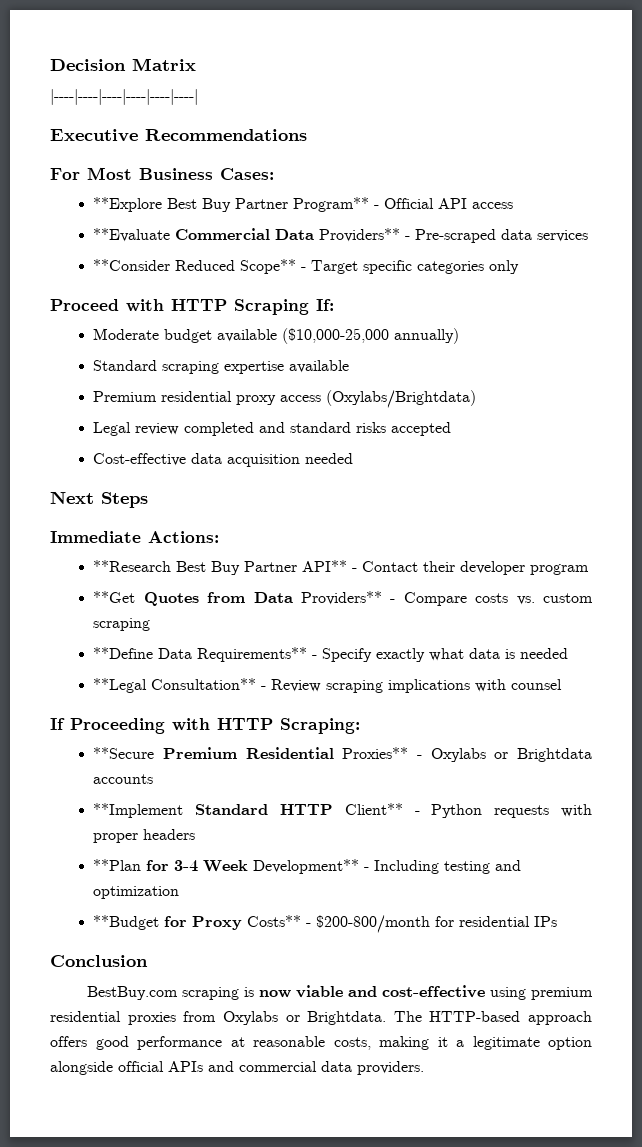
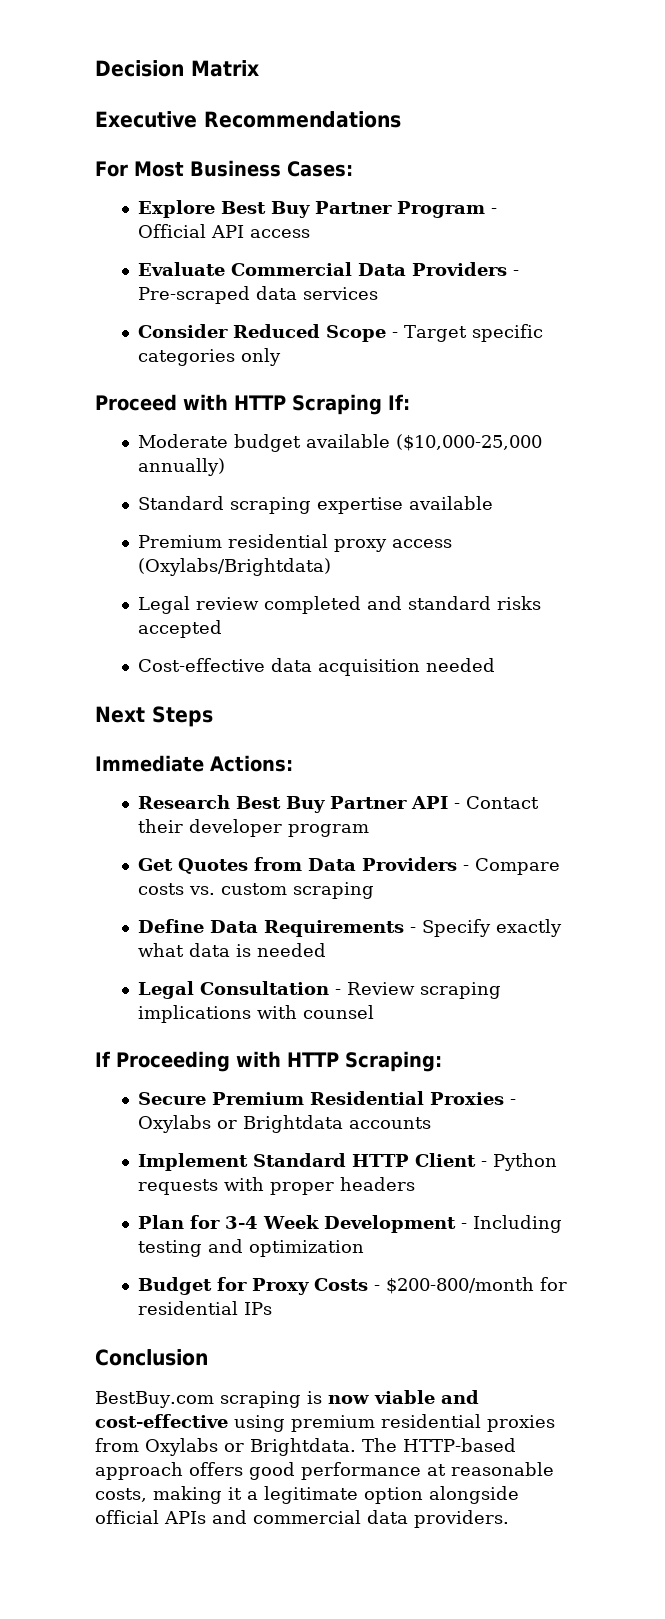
- |----|----|----|----|----|----|
- **Explore Best Buy Partner Program** - Official API access
+ Explore Best Buy Partner Program - Official API access
- **Evaluate Commercial Data Providers** - Pre-scraped data services
+ Evaluate Commercial Data Providers - Pre-scraped data services
- **Consider Reduced Scope** - Target specific categories only
+ Consider Reduced Scope - Target specific categories only
- **Research Best Buy Partner API** - Contact their developer program
+ Research Best Buy Partner API - Contact their developer program
- **Get Quotes from Data Providers** - Compare costs vs. custom scraping
+ Get Quotes from Data Providers - Compare costs vs. custom scraping
- **Define Data Requirements** - Specify exactly what data is needed
+ Define Data Requirements - Specify exactly what data is needed
- **Legal Consultation** - Review scraping implications with counsel
+ Legal Consultation - Review scraping implications with counsel
- **Secure Premium Residential Proxies** - Oxylabs or Brightdata accounts
+ Secure Premium Residential Proxies - Oxylabs or Brightdata accounts
- **Implement Standard HTTP Client** - Python requests with proper headers
+ Implement Standard HTTP Client - Python requests with proper headers
- **Plan for 3-4 Week Development** - Including testing and optimization
+ Plan for 3-4 Week Development - Including testing and optimization
- **Budget for Proxy Costs** - $200-800/month for residential IPs
+ Budget for Proxy Costs - $200-800/month for residential IPs

